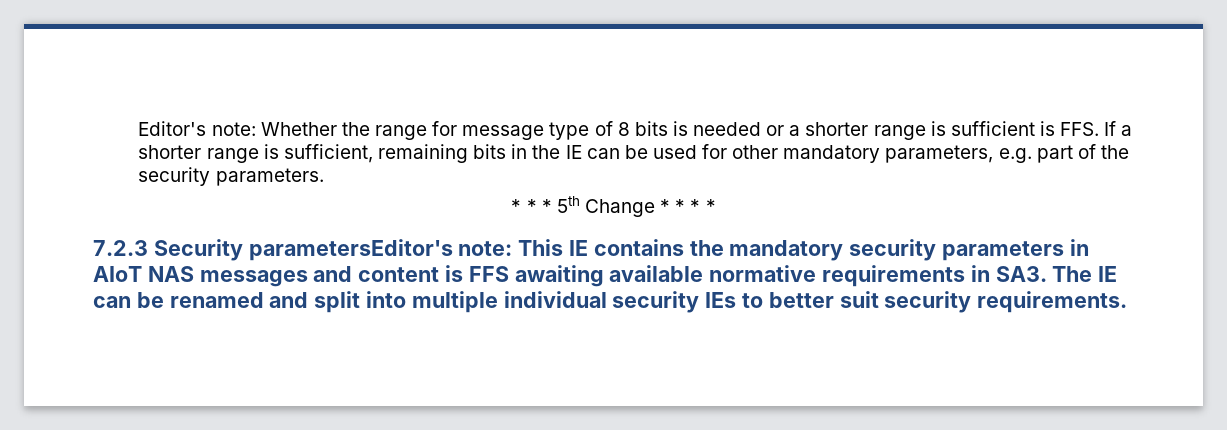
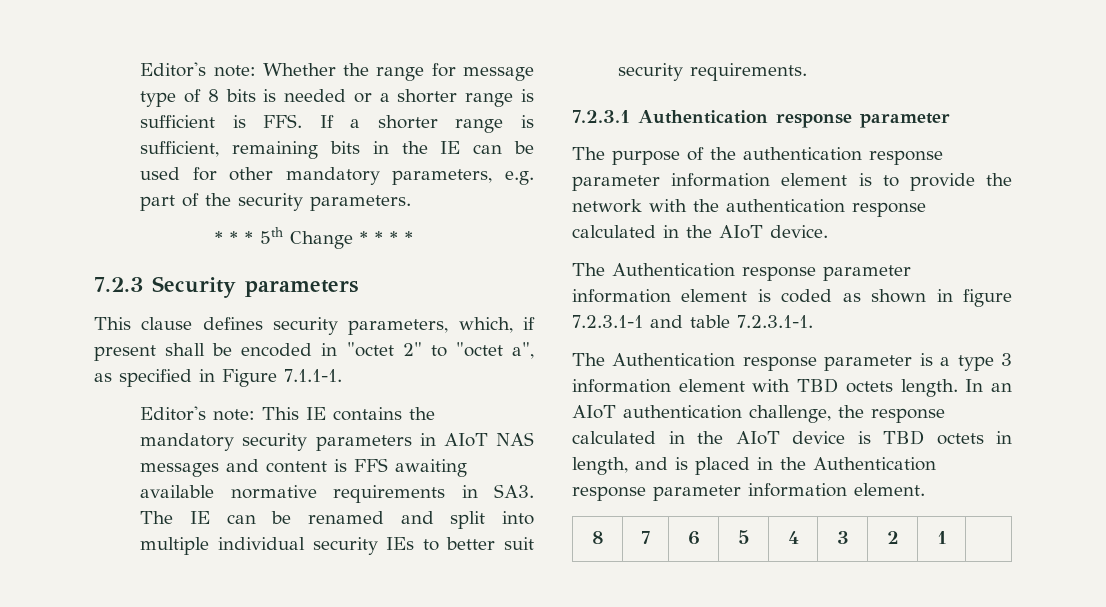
- 7.2.3 Security parametersEditor's note: This IE contains the mandatory security parameters in AIoT NAS messages and content is FFS awaiting available normative requirements in SA3. The IE can be renamed and split into multiple individual security IEs to better suit security requirements.
+ 7.2.3 Security parameters
+ This clause defines security parameters, which, if present shall be encoded in "octet 2" to "octet a", as specified in Figure 7.1.1-1.
+ Editor's note: This IE contains the mandatory security parameters in AIoT NAS messages and content is FFS awaiting available normative requirements in SA3. The IE can be renamed and split into multiple individual security IEs to better suit security requirements.
+ 7.2.3.1 Authentication response parameter
+ The purpose of the authentication response parameter information element is to provide the network with the authentication response calculated in the AIoT device.
+ The Authentication response parameter information element is coded as shown in figure 7.2.3.1-1 and table 7.2.3.1-1.
+ The Authentication response parameter is a type 3 information element with TBD octets length. In an AIoT authentication challenge, the response calculated in the AIoT device is TBD octets in length, and is placed in the Authentication response parameter information element.
+ 8 | 7 | 6 | 5 | 4 | 3 | 2 | 1 |

